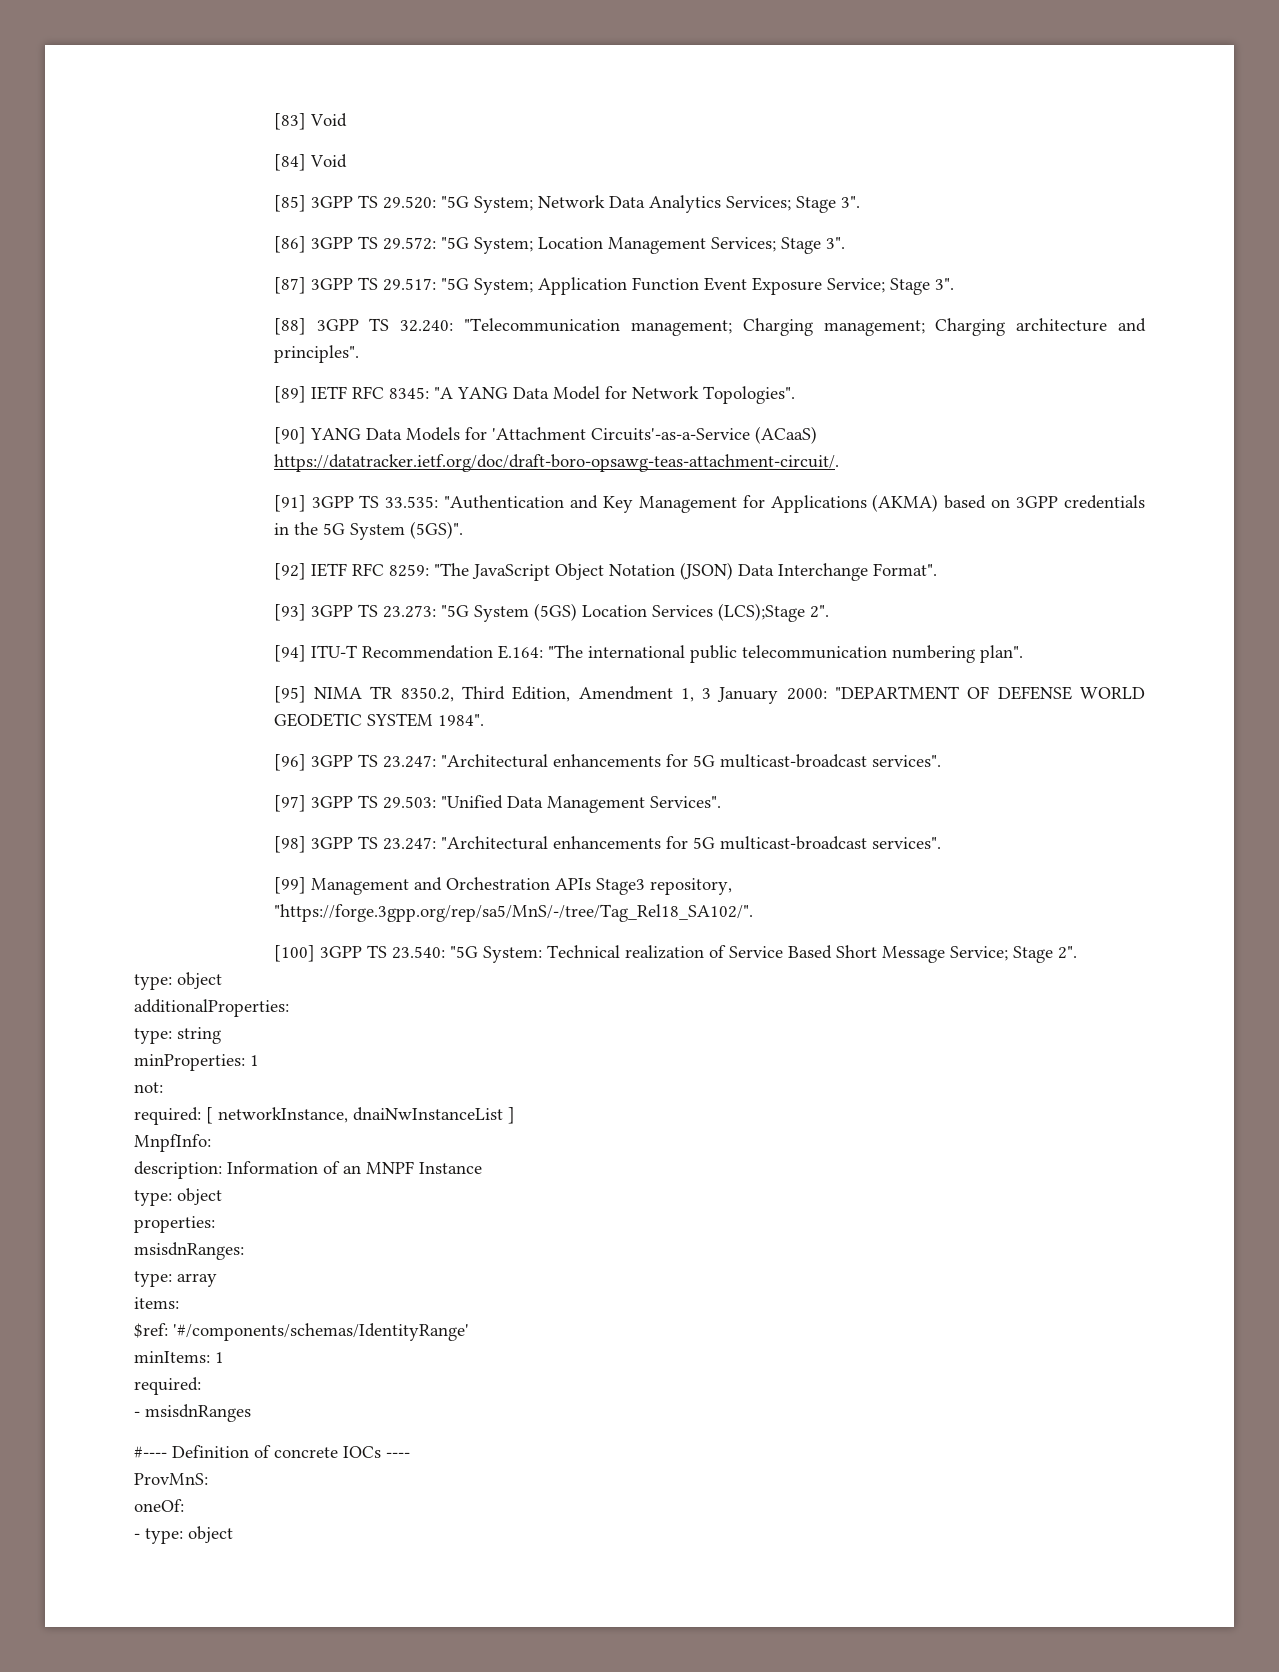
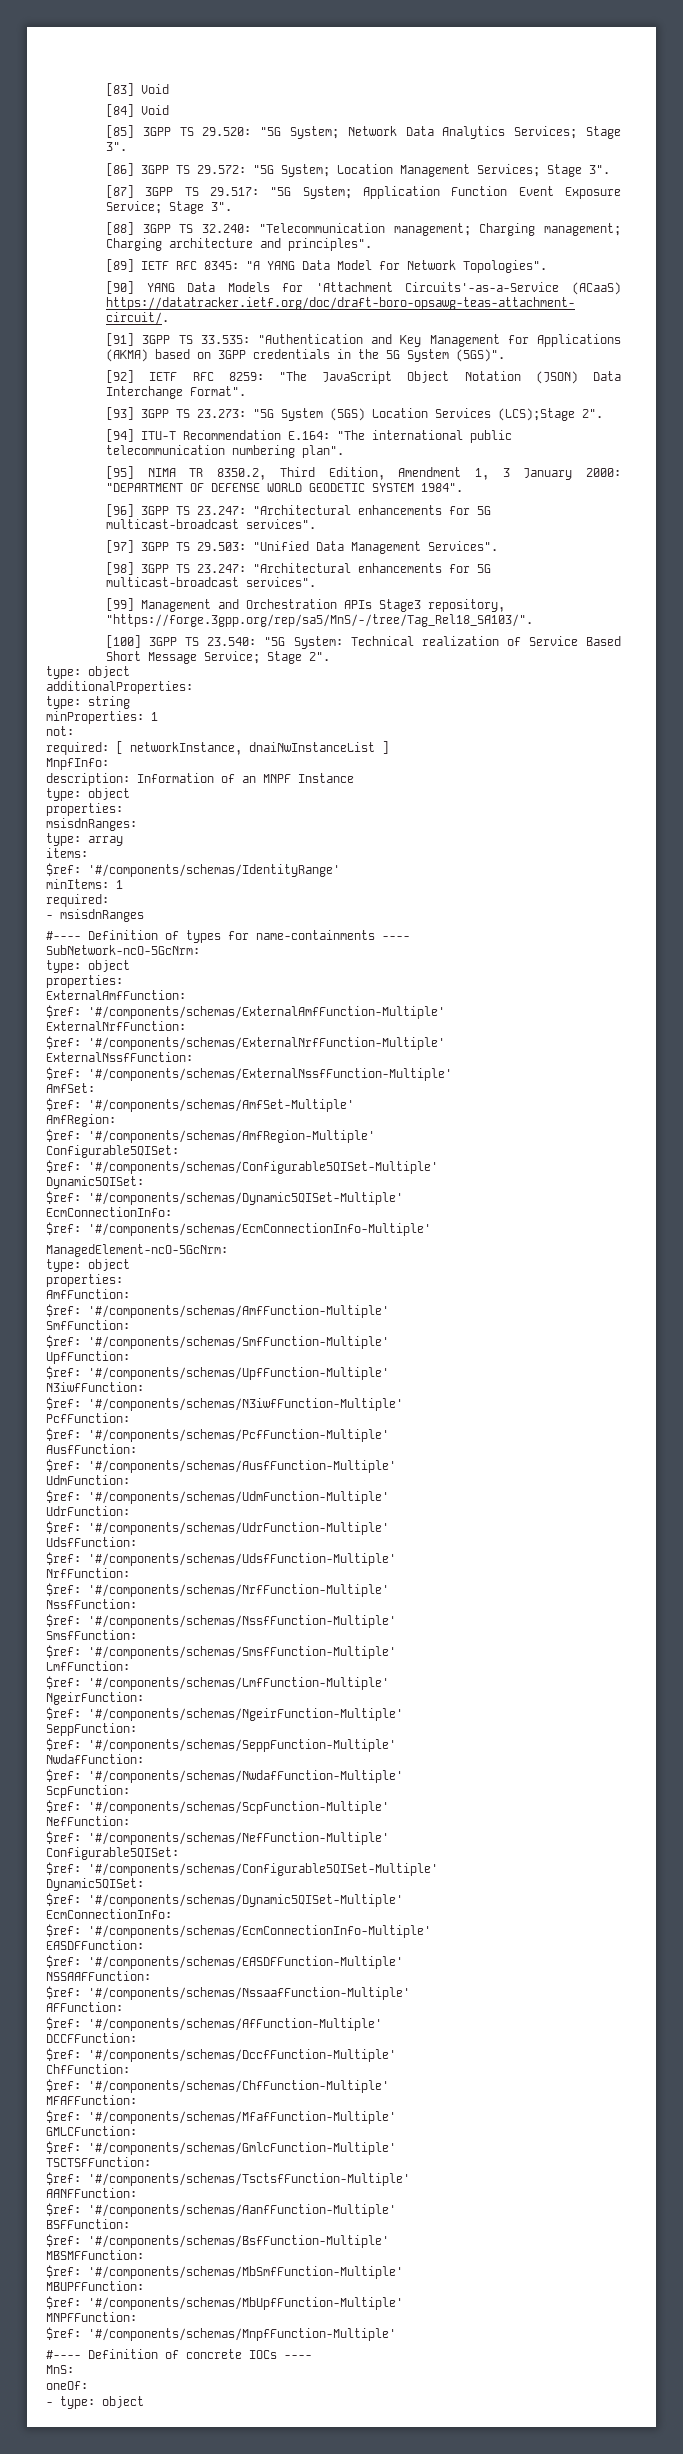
- [99] Management and Orchestration APIs Stage3 repository, "https://forge.3gpp.org/rep/sa5/MnS/-/tree/Tag_Rel18_SA102/".
+ [99] Management and Orchestration APIs Stage3 repository, "https://forge.3gpp.org/rep/sa5/MnS/-/tree/Tag_Rel18_SA103/".
+ #---- Definition of types for name-containments ----
+ SubNetwork-ncO-5GcNrm:
+ type: object
+ properties:
+ ExternalAmfFunction:
+ $ref: '#/components/schemas/ExternalAmfFunction-Multiple'
+ ExternalNrfFunction:
+ $ref: '#/components/schemas/ExternalNrfFunction-Multiple'
+ ExternalNssfFunction:
+ $ref: '#/components/schemas/ExternalNssfFunction-Multiple'
+ AmfSet:
+ $ref: '#/components/schemas/AmfSet-Multiple'
+ AmfRegion:
+ $ref: '#/components/schemas/AmfRegion-Multiple'
+ Configurable5QISet:
+ $ref: '#/components/schemas/Configurable5QISet-Multiple'
+ Dynamic5QISet:
+ $ref: '#/components/schemas/Dynamic5QISet-Multiple'
+ EcmConnectionInfo:
+ $ref: '#/components/schemas/EcmConnectionInfo-Multiple'
+ ManagedElement-ncO-5GcNrm:
+ type: object
+ properties:
+ AmfFunction:
+ $ref: '#/components/schemas/AmfFunction-Multiple'
+ SmfFunction:
+ $ref: '#/components/schemas/SmfFunction-Multiple'
+ UpfFunction:
+ $ref: '#/components/schemas/UpfFunction-Multiple'
+ N3iwfFunction:
+ $ref: '#/components/schemas/N3iwfFunction-Multiple'
+ PcfFunction:
+ $ref: '#/components/schemas/PcfFunction-Multiple'
+ AusfFunction:
+ $ref: '#/components/schemas/AusfFunction-Multiple'
+ UdmFunction:
+ $ref: '#/components/schemas/UdmFunction-Multiple'
+ UdrFunction:
+ $ref: '#/components/schemas/UdrFunction-Multiple'
+ UdsfFunction:
+ $ref: '#/components/schemas/UdsfFunction-Multiple'
+ NrfFunction:
+ $ref: '#/components/schemas/NrfFunction-Multiple'
+ NssfFunction:
+ $ref: '#/components/schemas/NssfFunction-Multiple'
+ SmsfFunction:
+ $ref: '#/components/schemas/SmsfFunction-Multiple'
+ LmfFunction:
+ $ref: '#/components/schemas/LmfFunction-Multiple'
+ NgeirFunction:
+ $ref: '#/components/schemas/NgeirFunction-Multiple'
+ SeppFunction:
+ $ref: '#/components/schemas/SeppFunction-Multiple'
+ NwdafFunction:
+ $ref: '#/components/schemas/NwdafFunction-Multiple'
+ ScpFunction:
+ $ref: '#/components/schemas/ScpFunction-Multiple'
+ NefFunction:
+ $ref: '#/components/schemas/NefFunction-Multiple'
+ Configurable5QISet:
+ $ref: '#/components/schemas/Configurable5QISet-Multiple'
+ Dynamic5QISet:
+ $ref: '#/components/schemas/Dynamic5QISet-Multiple'
+ EcmConnectionInfo:
+ $ref: '#/components/schemas/EcmConnectionInfo-Multiple'
+ EASDFFunction:
+ $ref: '#/components/schemas/EASDFFunction-Multiple'
+ NSSAAFFunction:
+ $ref: '#/components/schemas/NssaafFunction-Multiple'
+ AFFunction:
+ $ref: '#/components/schemas/AfFunction-Multiple'
+ DCCFFunction:
+ $ref: '#/components/schemas/DccfFunction-Multiple'
+ ChfFunction:
+ $ref: '#/components/schemas/ChfFunction-Multiple'
+ MFAFFunction:
+ $ref: '#/components/schemas/MfafFunction-Multiple'
+ GMLCFunction:
+ $ref: '#/components/schemas/GmlcFunction-Multiple'
+ TSCTSFFunction:
+ $ref: '#/components/schemas/TsctsfFunction-Multiple'
+ AANFFunction:
+ $ref: '#/components/schemas/AanfFunction-Multiple'
+ BSFFunction:
+ $ref: '#/components/schemas/BsfFunction-Multiple'
+ MBSMFFunction:
+ $ref: '#/components/schemas/MbSmfFunction-Multiple'
+ MBUPFFunction:
+ $ref: '#/components/schemas/MbUpfFunction-Multiple'
+ MNPFFunction:
+ $ref: '#/components/schemas/MnpfFunction-Multiple'
- ProvMnS:
+ MnS:

